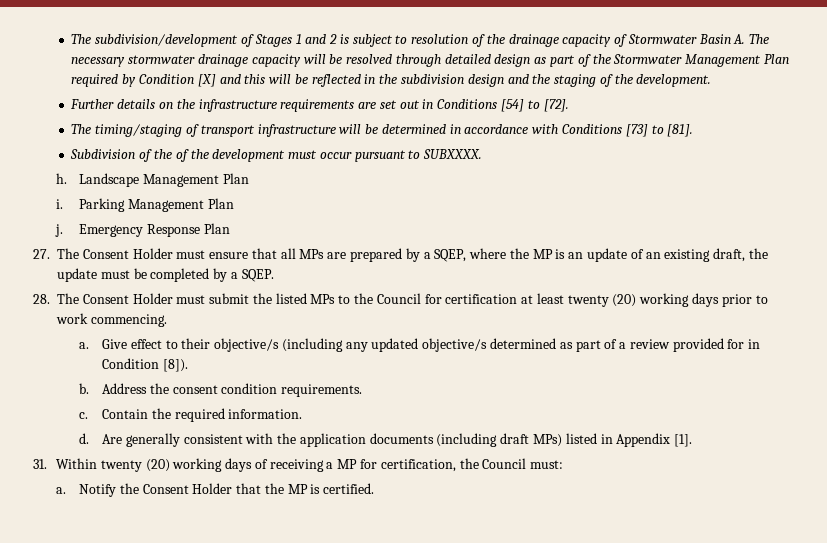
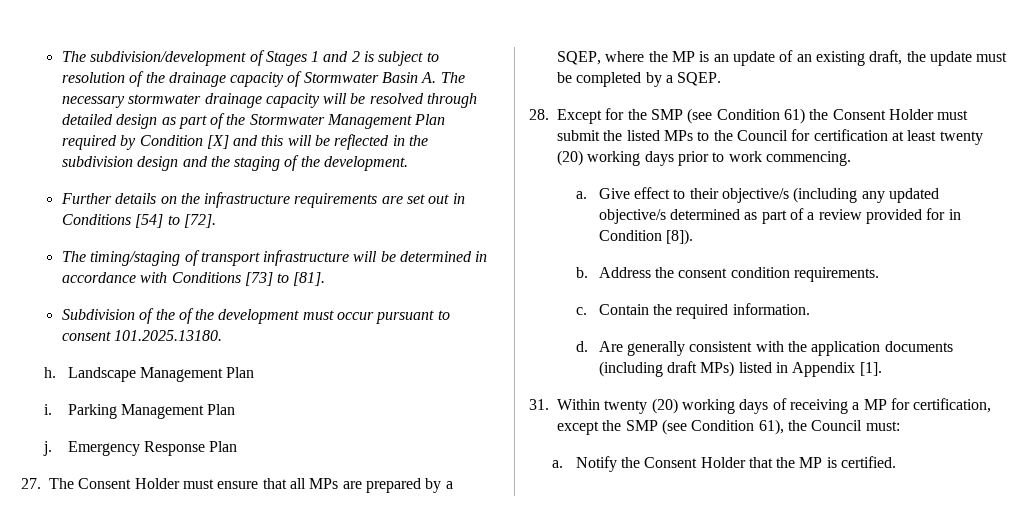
- Subdivision of the of the development must occur pursuant to SUBXXXX.
+ Subdivision of the of the development must occur pursuant to consent 101.2025.13180.
- 28. The Consent Holder must submit the listed MPs to the Council for certification at least twenty (20) working days prior to work commencing.
+ 28. Except for the SMP (see Condition 61) the Consent Holder must submit the listed MPs to the Council for certification at least twenty (20) working days prior to work commencing.
- 31. Within twenty (20) working days of receiving a MP for certification, the Council must:
+ 31. Within twenty (20) working days of receiving a MP for certification, except the SMP (see Condition 61), the Council must:

